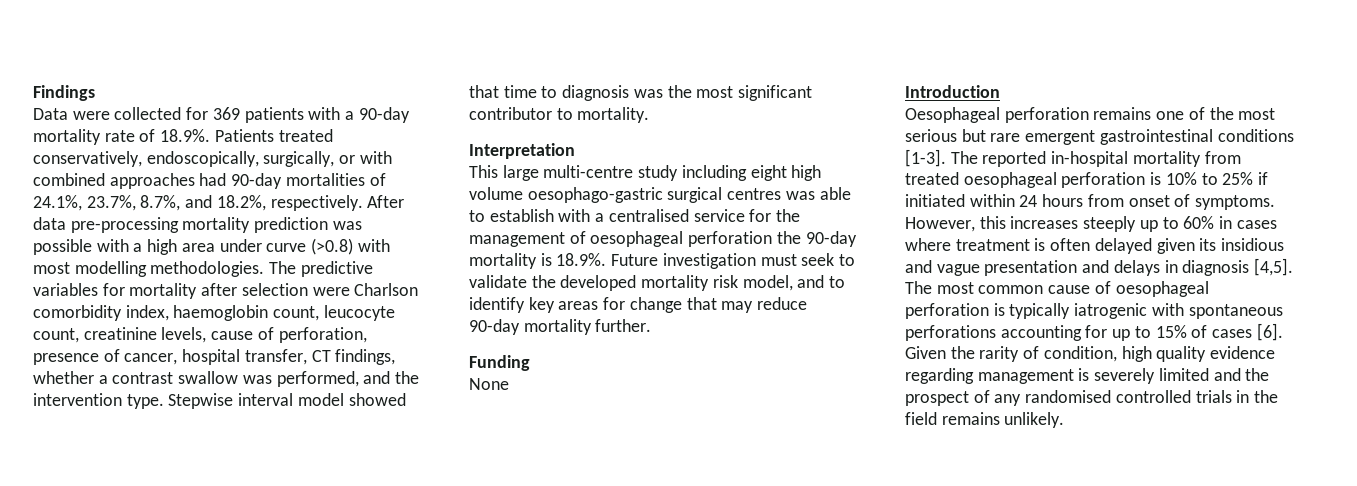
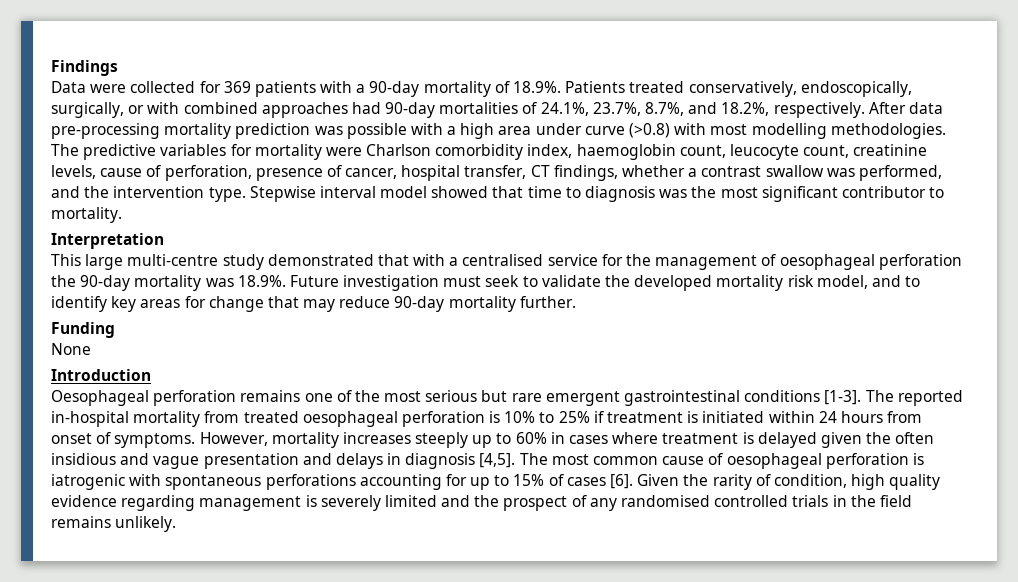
- Data were collected for 369 patients with a 90-day mortality rate of 18.9%. Patients treated conservatively, endoscopically, surgically, or with combined approaches had 90-day mortalities of 24.1%, 23.7%, 8.7%, and 18.2%, respectively.
+ Data were collected for 369 patients with a 90-day mortality of 18.9%. Patients treated conservatively, endoscopically, surgically, or with combined approaches had 90-day mortalities of 24.1%, 23.7%, 8.7%, and 18.2%, respectively.
- The predictive variables for mortality after selection were Charlson comorbidity index, haemoglobin count, leucocyte count, creatinine levels, cause of perforation, presence of cancer, hospital transfer, CT findings, whether a contrast swallow was performed, and the intervention type.
+ The predictive variables for mortality were Charlson comorbidity index, haemoglobin count, leucocyte count, creatinine levels, cause of perforation, presence of cancer, hospital transfer, CT findings, whether a contrast swallow was performed, and the intervention type.
- This large multi-centre study including eight high volume oesophago-gastric surgical centres was able to establish with a centralised service for the management of oesophageal perforation the 90-day mortality is 18.9%. Future investigation must seek to validate the developed mortality risk model, and to identify key areas for change that may reduce 90-day mortality further.
+ This large multi-centre study demonstrated that with a centralised service for the management of oesophageal perforation the 90-day mortality was 18.9%. Future investigation must seek to validate the developed mortality risk model, and to identify key areas for change that may reduce 90-day mortality further.
- The reported in-hospital mortality from treated oesophageal perforation is 10% to 25% if initiated within 24 hours from onset of symptoms.
+ The reported in-hospital mortality from treated oesophageal perforation is 10% to 25% if treatment is initiated within 24 hours from onset of symptoms.
- However, this increases steeply up to 60% in cases where treatment is often delayed given its insidious and vague presentation and delays in diagnosis [4,5].
+ However, mortality increases steeply up to 60% in cases where treatment is delayed given the often insidious and vague presentation and delays in diagnosis [4,5].
- The most common cause of oesophageal perforation is typically iatrogenic with spontaneous perforations accounting for up to 15% of cases [6].
+ The most common cause of oesophageal perforation is iatrogenic with spontaneous perforations accounting for up to 15% of cases [6].

